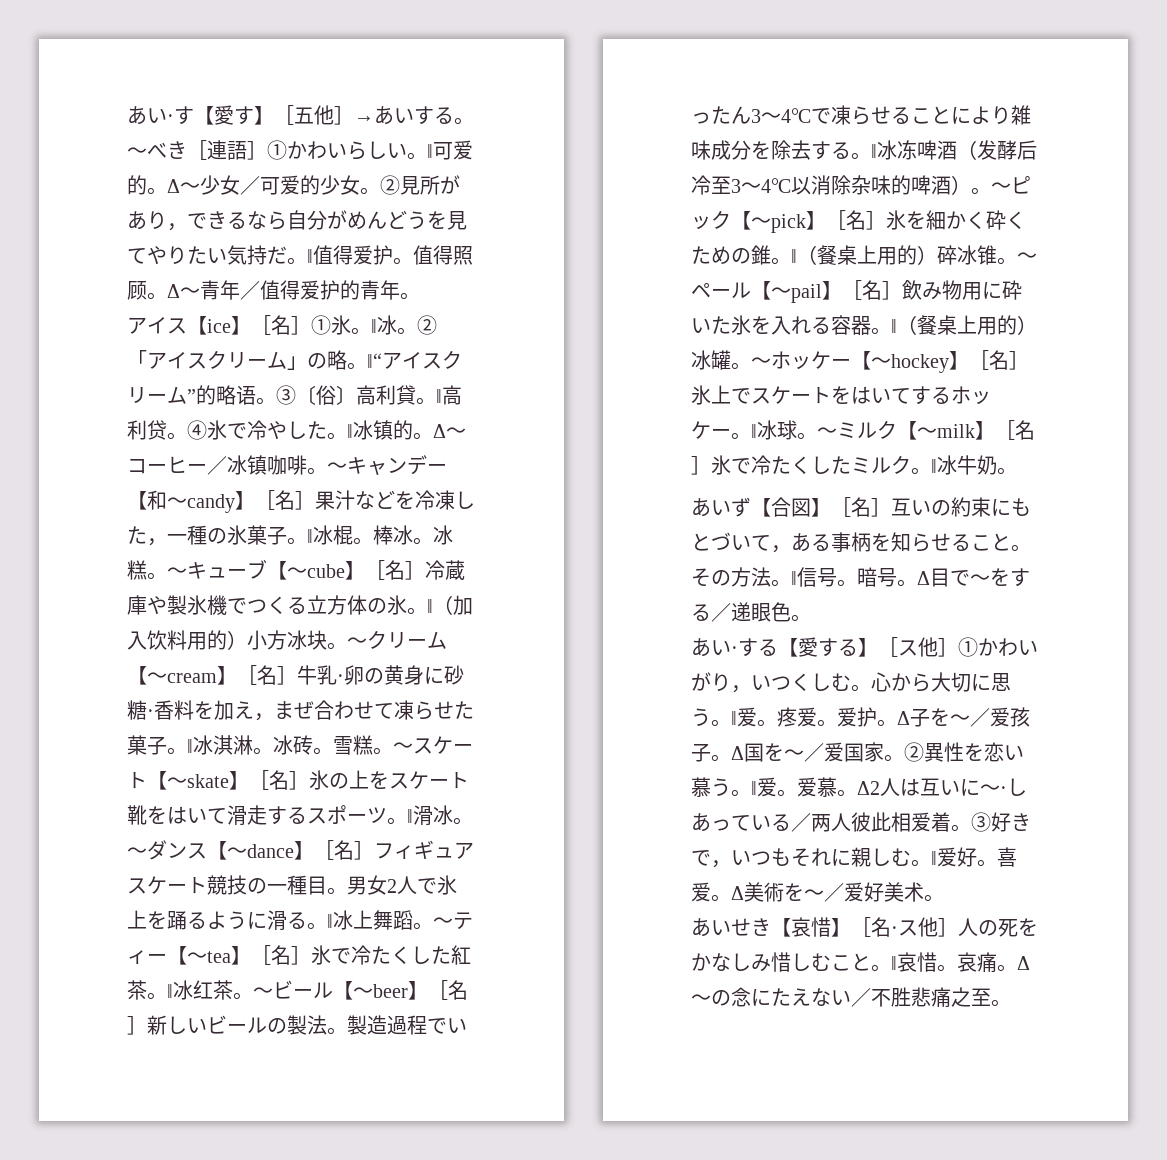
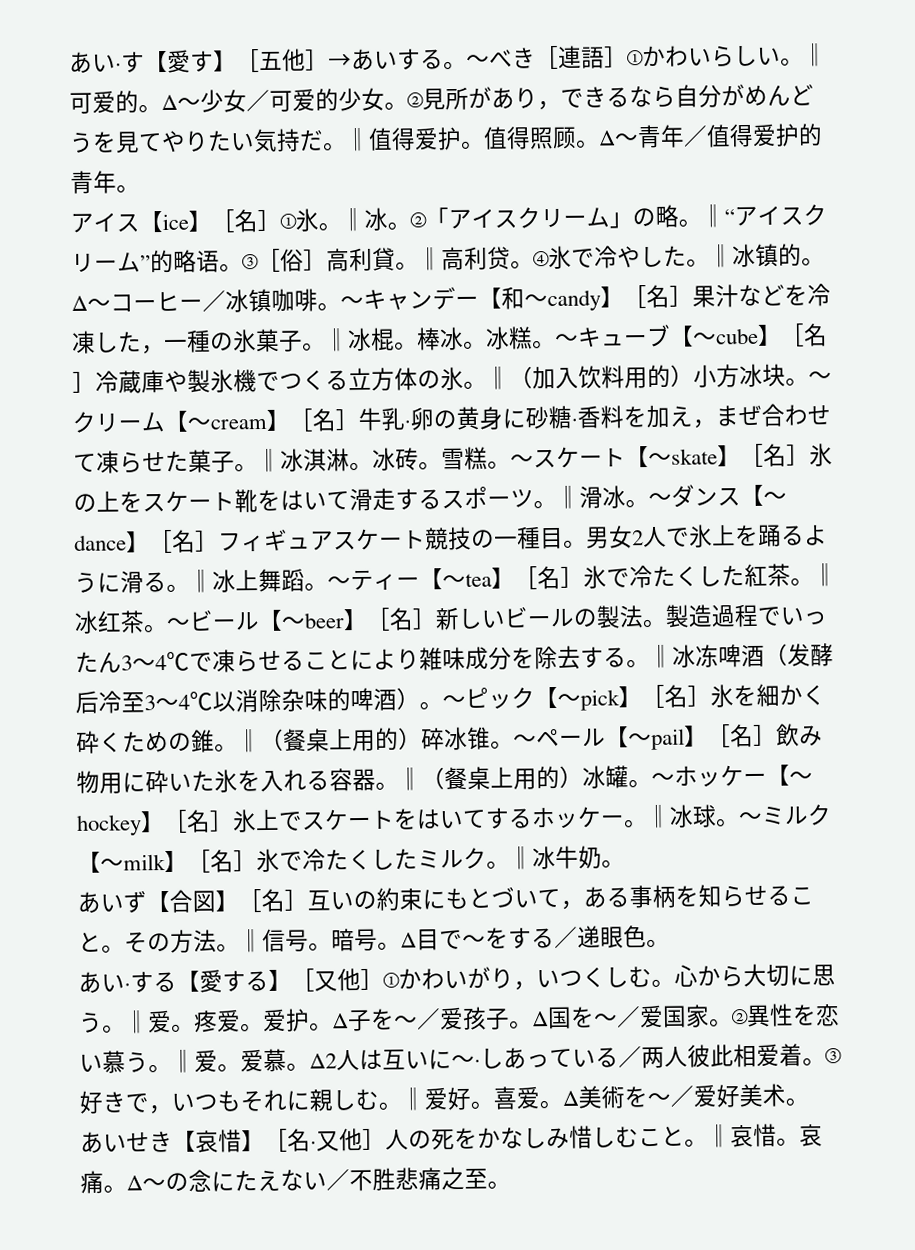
- ③〔俗〕高利貸。
+ ③［俗］高利貸。
- あい·する【愛する】［ス他］①かわいがり，いつくしむ。
+ あい·する【愛する】［又他］①かわいがり，いつくしむ。
- あいせき【哀惜】［名·ス他］人の死をかなしみ惜しむこと。
+ あいせき【哀惜】［名·又他］人の死をかなしみ惜しむこと。

